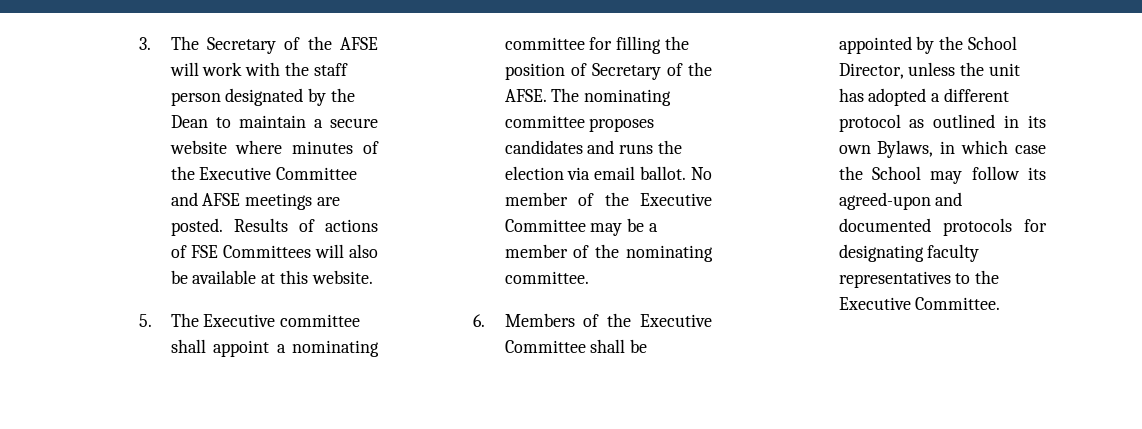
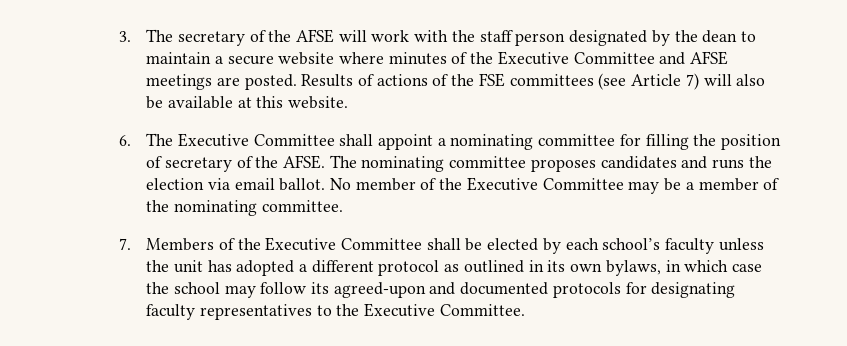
- 3. The Secretary of the AFSE will work with the staff person designated by the Dean to maintain a secure website where minutes of the Executive Committee and AFSE meetings are posted.
+ 3. The secretary of the AFSE will work with the staff person designated by the dean to maintain a secure website where minutes of the Executive Committee and AFSE meetings are posted.
- Results of actions of FSE Committees will also be available at this website.
+ Results of actions of the FSE committees (see Article 7) will also be available at this website.
- 5. The Executive committee shall appoint a nominating committee for filling the position of Secretary of the AFSE.
+ 6. The Executive Committee shall appoint a nominating committee for filling the position of secretary of the AFSE.
- 6. Members of the Executive Committee shall be appointed by the School Director, unless the unit has adopted a different protocol as outlined in its own Bylaws, in which case the School may follow its agreed-upon and documented protocols for designating faculty representatives to the Executive Committee.
+ 7. Members of the Executive Committee shall be elected by each school’s faculty unless the unit has adopted a different protocol as outlined in its own bylaws, in which case the school may follow its agreed-upon and documented protocols for designating faculty representatives to the Executive Committee.

